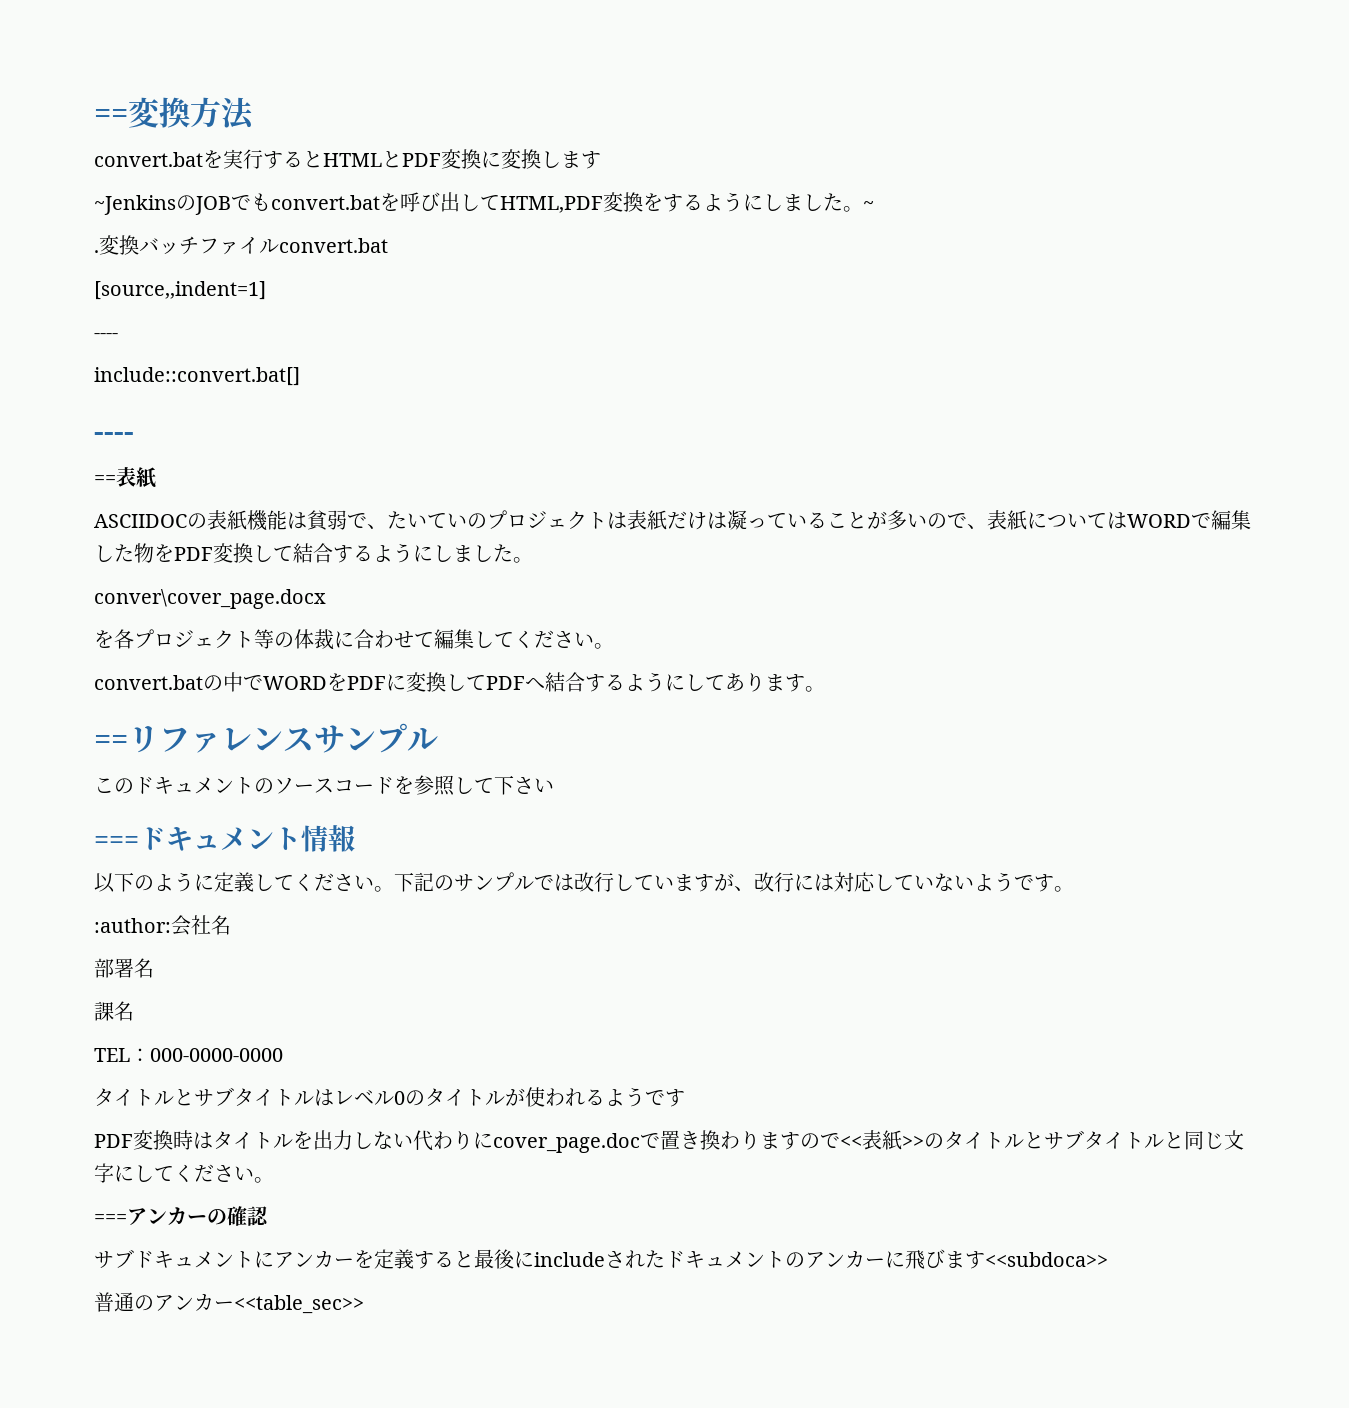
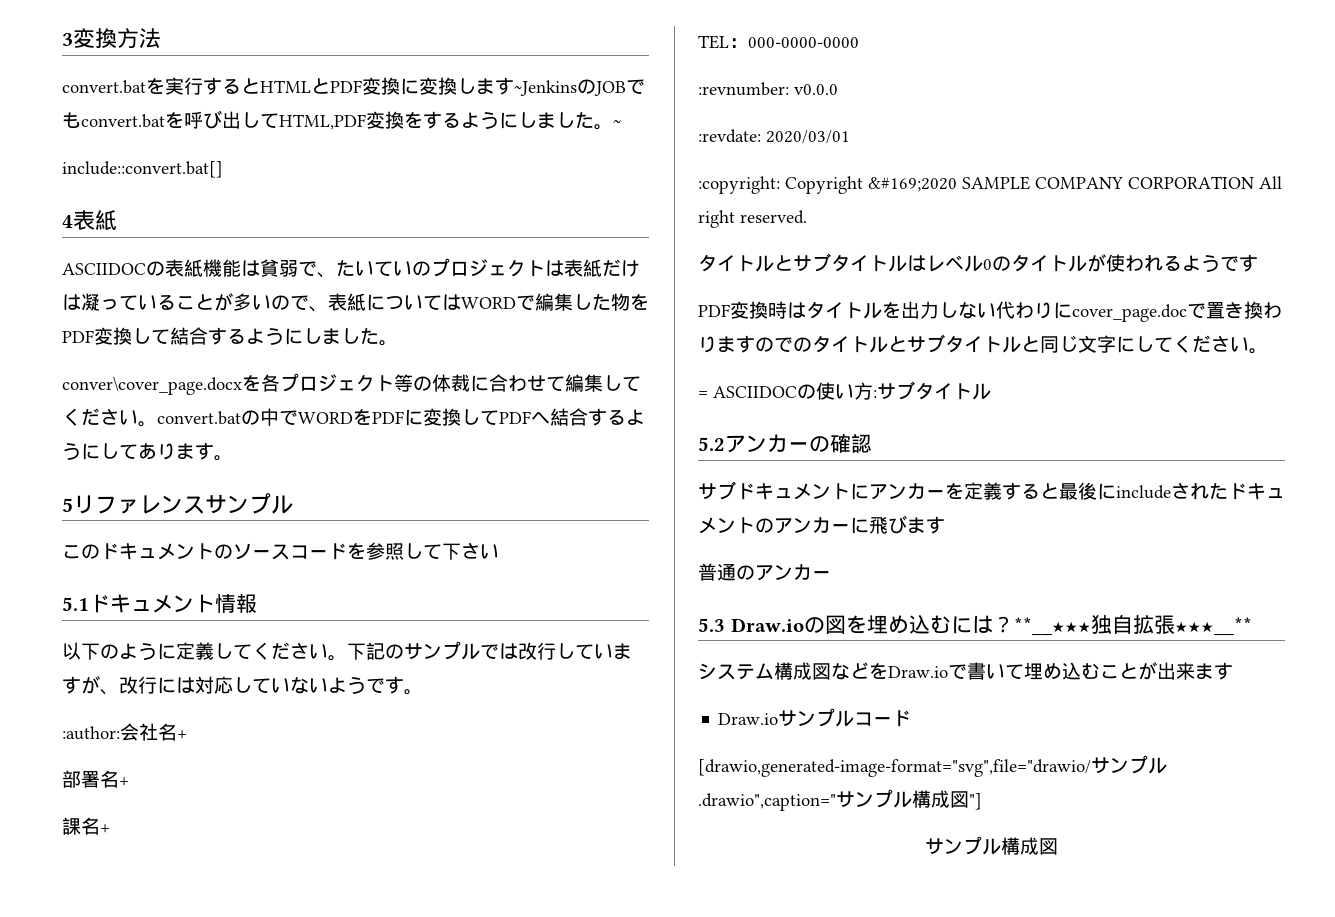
- ==変換方法
+ 3変換方法
- convert.batを実行するとHTMLとPDF変換に変換します
- ~JenkinsのJOBでもconvert.batを呼び出してHTML,PDF変換をするようにしました。
+ convert.batを実行するとHTMLとPDF変換に変換します~JenkinsのJOBでもconvert.batを呼び出してHTML,PDF変換をするようにしました。
- .変換バッチファイルconvert.bat
- [source,,indent=1]
- ----
  include::convert.bat[]
- ----
- ==表紙
+ 4表紙
- conver\cover_page.docx
- を各プロジェクト等の体裁に合わせて編集してください。
- convert.batの中でWORDをPDFに変換してPDFへ結合するようにしてあります。
+ conver\cover_page.docxを各プロジェクト等の体裁に合わせて編集してください。convert.batの中でWORDをPDFに変換してPDFへ結合するようにしてあります。
- ==リファレンスサンプル
+ 5リファレンスサンプル
- ===ドキュメント情報
+ 5.1ドキュメント情報
- :author:会社名
+ :author:会社名+
- 部署名
+ 部署名+
- 課名
+ 課名+
+ :revnumber: v0.0.0
+ :revdate: 2020/03/01
+ :copyright: Copyright &#169;2020 SAMPLE COMPANY CORPORATION All right reserved.
- PDF変換時はタイトルを出力しない代わりにcover_page.docで置き換わりますので<<表紙>>のタイトルとサブタイトルと同じ文字にしてください。
+ PDF変換時はタイトルを出力しない代わりにcover_page.docで置き換わりますのでのタイトルとサブタイトルと同じ文字にしてください。
- ===アンカーの確認
+ = ASCIIDOCの使い方:サブタイトル
+ 5.2アンカーの確認
- サブドキュメントにアンカーを定義すると最後にincludeされたドキュメントのアンカーに飛びます<<subdoca>>
+ サブドキュメントにアンカーを定義すると最後にincludeされたドキュメントのアンカーに飛びます
- 普通のアンカー<<table_sec>>
+ 普通のアンカー
+ 5.3 Draw.ioの図を埋め込むには？**__★★★独自拡張★★★__**
+ システム構成図などをDraw.ioで書いて埋め込むことが出来ます
+ Draw.ioサンプルコード
+ [drawio,generated-image-format="svg",file="drawio/サンプル.drawio",caption="サンプル構成図"]
+ サンプル構成図

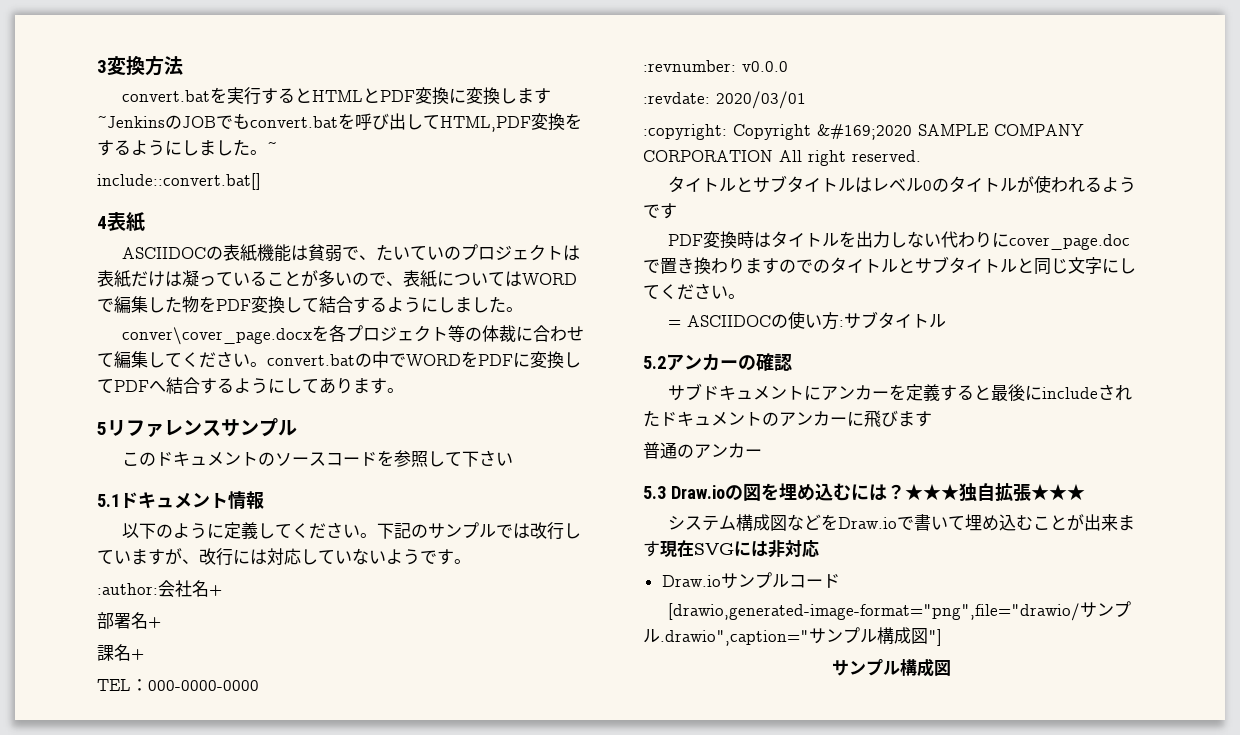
- **__★★★独自拡張★★★__**
+ ★★★独自拡張★★★
- システム構成図などをDraw.ioで書いて埋め込むことが出来ます
+ システム構成図などをDraw.ioで書いて埋め込むことが出来ます現在SVGには非対応
- [drawio,generated-image-format="svg",file="drawio/サンプル.drawio",caption="サンプル構成図"]
+ [drawio,generated-image-format="png",file="drawio/サンプル.drawio",caption="サンプル構成図"]

